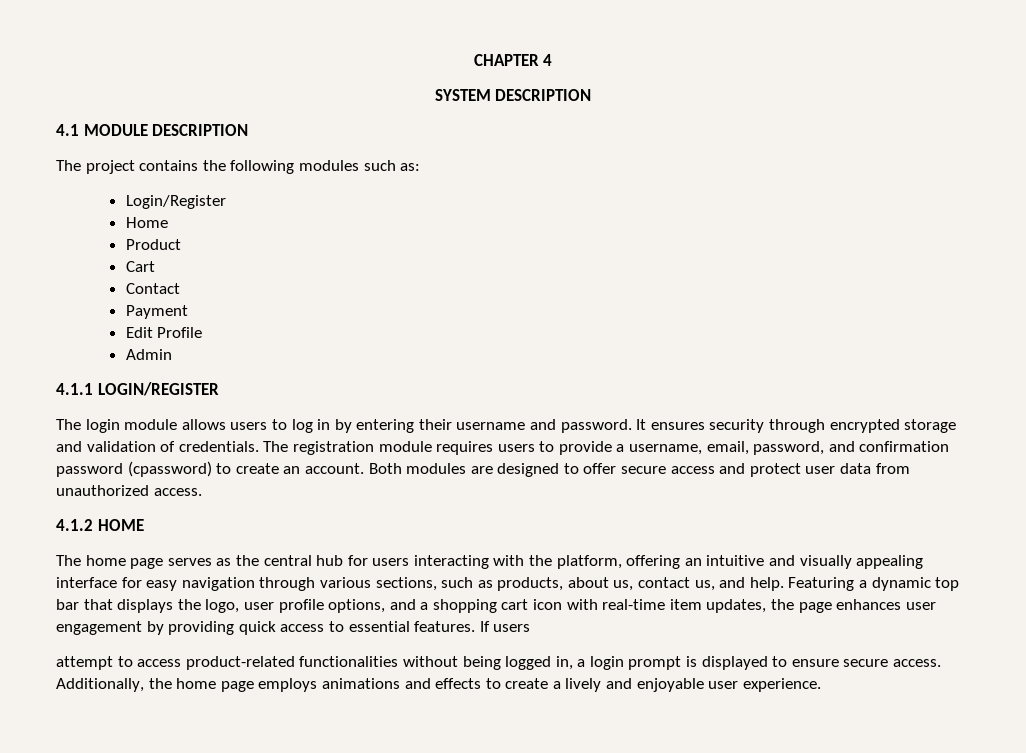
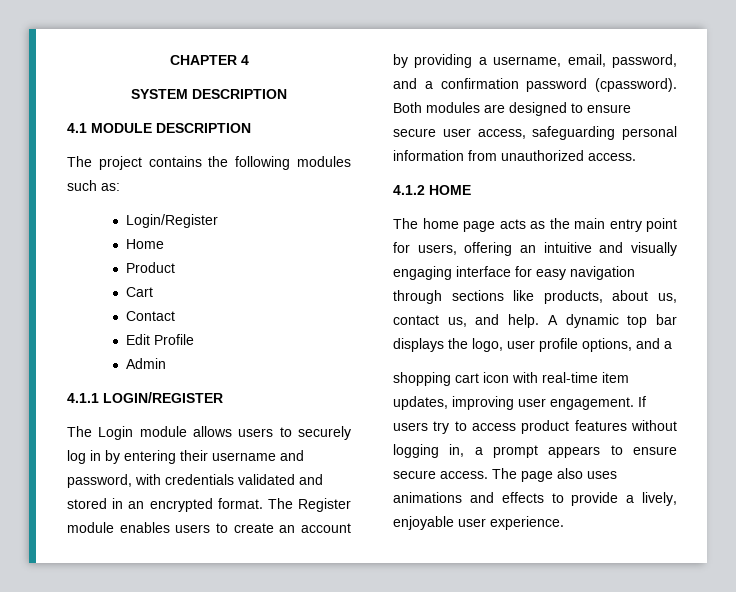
- Payment
- The login module allows users to log in by entering their username and password. It ensures security through encrypted storage and validation of credentials. The registration module requires users to provide a username, email, password, and confirmation password (cpassword) to create an account.
+ The Login module allows users to securely log in by entering their username and password, with credentials validated and stored in an encrypted format. The Register module enables users to create an account by providing a username, email, password, and a confirmation password (cpassword).
- Both modules are designed to offer secure access and protect user data from unauthorized access.
+ Both modules are designed to ensure secure user access, safeguarding personal information from unauthorized access.
- The home page serves as the central hub for users interacting with the platform, offering an intuitive and visually appealing interface for easy navigation through various sections, such as products, about us, contact us, and help.
+ The home page acts as the main entry point for users, offering an intuitive and visually engaging interface for easy navigation through sections like products, about us, contact us, and help.
- Featuring a dynamic top bar that displays the logo, user profile options, and a shopping cart icon with real-time item updates, the page enhances user engagement by providing quick access to essential features.
+ A dynamic top bar displays the logo, user profile options, and a
+ shopping cart icon with real-time item updates, improving user engagement.
- If users
- attempt to access product-related functionalities without being logged in, a login prompt is displayed to ensure secure access. Additionally, the home page employs animations and effects to create a lively and enjoyable user experience.
+ If users try to access product features without logging in, a prompt appears to ensure secure access. The page also uses animations and effects to provide a lively, enjoyable user experience.

